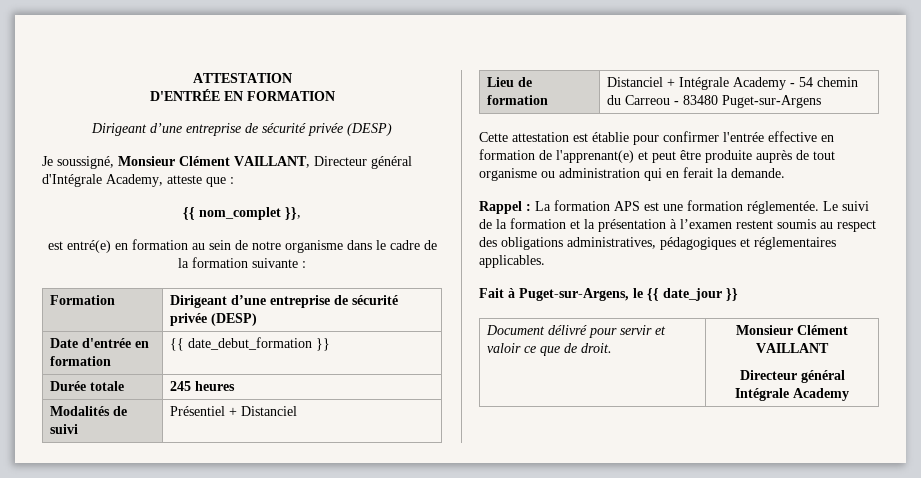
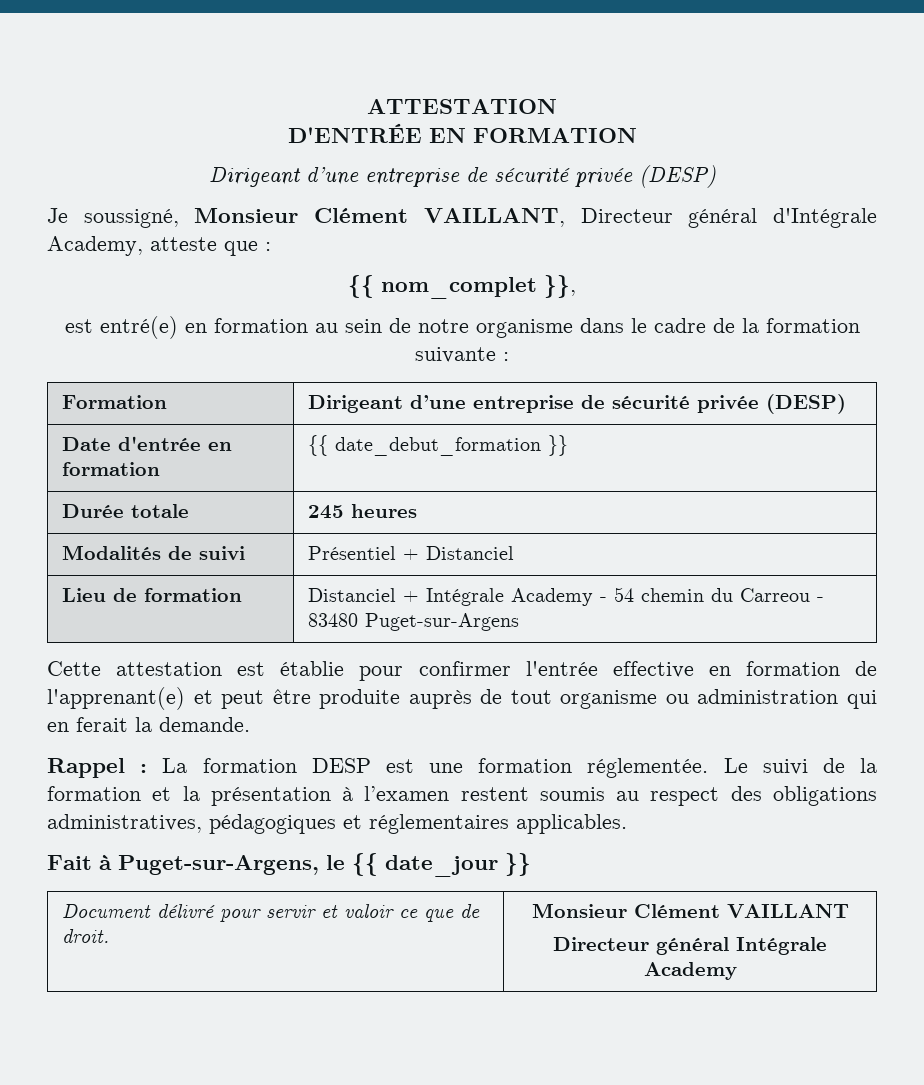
- Rappel : La formation APS est une formation réglementée.
+ Rappel : La formation DESP est une formation réglementée.

